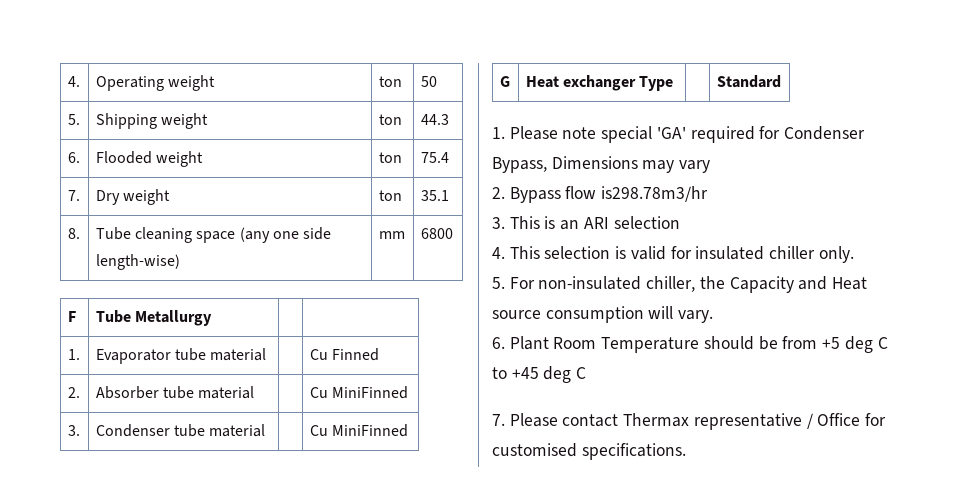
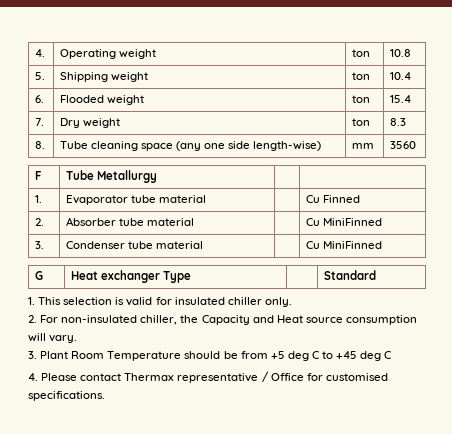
- 4. | Operating weight | ton | 50
+ 4. | Operating weight | ton | 10.8
- 5. | Shipping weight | ton | 44.3
+ 5. | Shipping weight | ton | 10.4
- 6. | Flooded weight | ton | 75.4
+ 6. | Flooded weight | ton | 15.4
- 7. | Dry weight | ton | 35.1
+ 7. | Dry weight | ton | 8.3
- 8. | Tube cleaning space (any one side length-wise) | mm | 6800
+ 8. | Tube cleaning space (any one side length-wise) | mm | 3560
- 1. Please note special 'GA' required for Condenser Bypass, Dimensions may vary
- 2. Bypass flow is298.78m3/hr
- 3. This is an ARI selection
- 4. This selection is valid for insulated chiller only.
+ 1. This selection is valid for insulated chiller only.
- 5. For non-insulated chiller, the Capacity and Heat source consumption will vary.
+ 2. For non-insulated chiller, the Capacity and Heat source consumption will vary.
- 6. Plant Room Temperature should be from +5 deg C to +45 deg C
+ 3. Plant Room Temperature should be from +5 deg C to +45 deg C
- 7. Please contact Thermax representative / Office for customised specifications.
+ 4. Please contact Thermax representative / Office for customised specifications.

